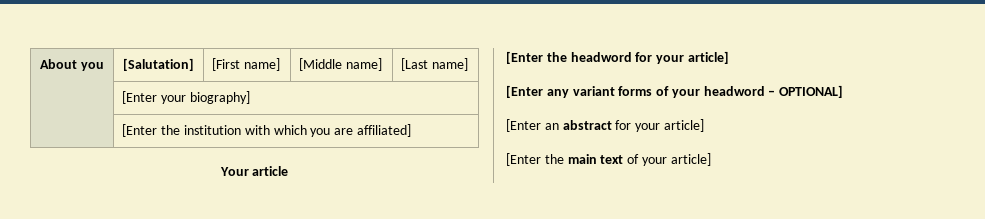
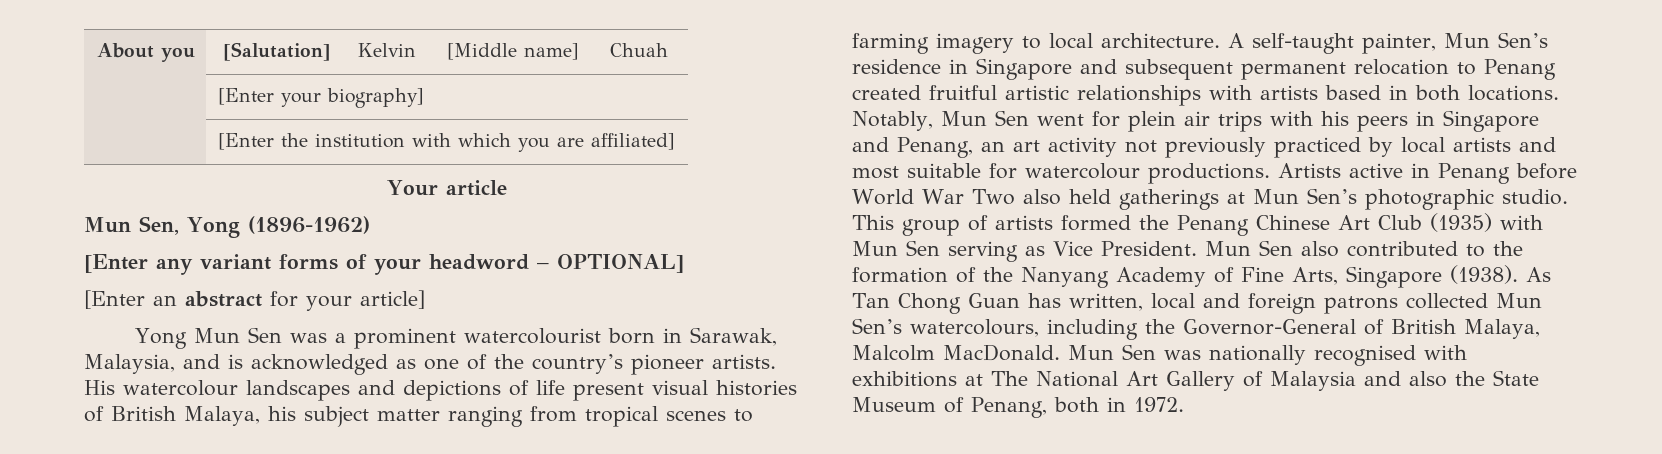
- About you | [Salutation] | [First name] | [Middle name] | [Last name]
+ About you | [Salutation] | Kelvin | [Middle name] | Chuah
- [Enter the headword for your article]
+ Mun Sen, Yong (1896-1962)
- [Enter the main text of your article]
+ Yong Mun Sen was a prominent watercolourist born in Sarawak, Malaysia, and is acknowledged as one of the country’s pioneer artists. His watercolour landscapes and depictions of life present visual histories of British Malaya, his subject matter ranging from tropical scenes to farming imagery to local architecture. A self-taught painter, Mun Sen’s residence in Singapore and subsequent permanent relocation to Penang created fruitful artistic relationships with artists based in both locations. Notably, Mun Sen went for plein air trips with his peers in Singapore and Penang, an art activity not previously practiced by local artists and most suitable for watercolour productions. Artists active in Penang before World War Two also held gatherings at Mun Sen’s photographic studio. This group of artists formed the Penang Chinese Art Club (1935) with Mun Sen serving as Vice President. Mun Sen also contributed to the formation of the Nanyang Academy of Fine Arts, Singapore (1938). As Tan Chong Guan has written, local and foreign patrons collected Mun Sen’s watercolours, including the Governor-General of British Malaya, Malcolm MacDonald. Mun Sen was nationally recognised with exhibitions at The National Art Gallery of Malaysia and also the State Museum of Penang, both in 1972.

